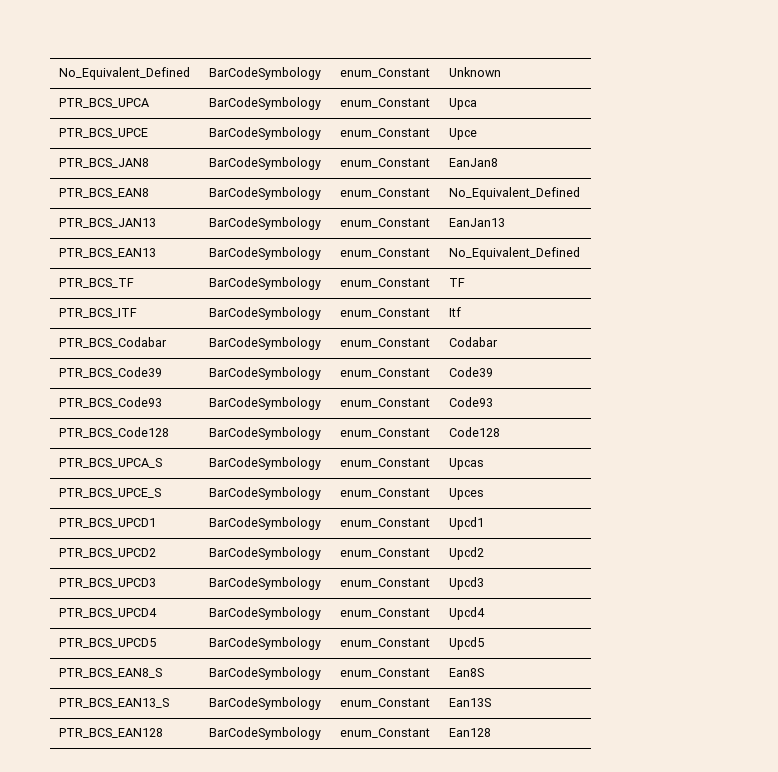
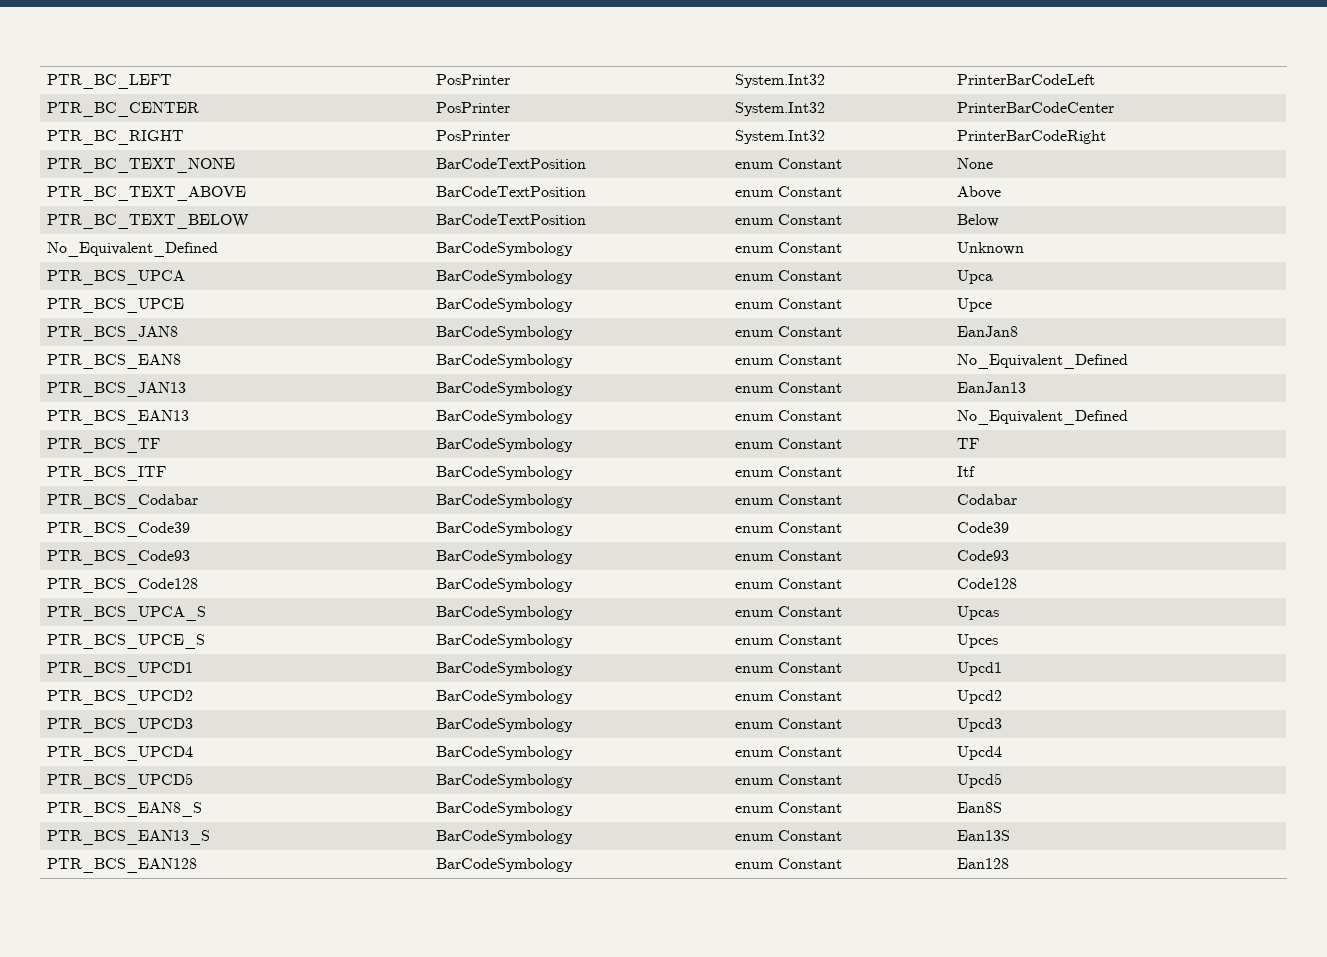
+ PTR_BC_LEFT | PosPrinter | System.Int32 | PrinterBarCodeLeft
+ PTR_BC_CENTER | PosPrinter | System.Int32 | PrinterBarCodeCenter
+ PTR_BC_RIGHT | PosPrinter | System.Int32 | PrinterBarCodeRight
+ PTR_BC_TEXT_NONE | BarCodeTextPosition | enum Constant | None
+ PTR_BC_TEXT_ABOVE | BarCodeTextPosition | enum Constant | Above
+ PTR_BC_TEXT_BELOW | BarCodeTextPosition | enum Constant | Below
- No_Equivalent_Defined | BarCodeSymbology | enum_Constant | Unknown
+ No_Equivalent_Defined | BarCodeSymbology | enum Constant | Unknown
- PTR_BCS_UPCA | BarCodeSymbology | enum_Constant | Upca
+ PTR_BCS_UPCA | BarCodeSymbology | enum Constant | Upca
- PTR_BCS_UPCE | BarCodeSymbology | enum_Constant | Upce
+ PTR_BCS_UPCE | BarCodeSymbology | enum Constant | Upce
- PTR_BCS_JAN8 | BarCodeSymbology | enum_Constant | EanJan8
+ PTR_BCS_JAN8 | BarCodeSymbology | enum Constant | EanJan8
- PTR_BCS_EAN8 | BarCodeSymbology | enum_Constant | No_Equivalent_Defined
+ PTR_BCS_EAN8 | BarCodeSymbology | enum Constant | No_Equivalent_Defined
- PTR_BCS_JAN13 | BarCodeSymbology | enum_Constant | EanJan13
+ PTR_BCS_JAN13 | BarCodeSymbology | enum Constant | EanJan13
- PTR_BCS_EAN13 | BarCodeSymbology | enum_Constant | No_Equivalent_Defined
+ PTR_BCS_EAN13 | BarCodeSymbology | enum Constant | No_Equivalent_Defined
- PTR_BCS_TF | BarCodeSymbology | enum_Constant | TF
+ PTR_BCS_TF | BarCodeSymbology | enum Constant | TF
- PTR_BCS_ITF | BarCodeSymbology | enum_Constant | Itf
+ PTR_BCS_ITF | BarCodeSymbology | enum Constant | Itf
- PTR_BCS_Codabar | BarCodeSymbology | enum_Constant | Codabar
+ PTR_BCS_Codabar | BarCodeSymbology | enum Constant | Codabar
- PTR_BCS_Code39 | BarCodeSymbology | enum_Constant | Code39
+ PTR_BCS_Code39 | BarCodeSymbology | enum Constant | Code39
- PTR_BCS_Code93 | BarCodeSymbology | enum_Constant | Code93
+ PTR_BCS_Code93 | BarCodeSymbology | enum Constant | Code93
- PTR_BCS_Code128 | BarCodeSymbology | enum_Constant | Code128
+ PTR_BCS_Code128 | BarCodeSymbology | enum Constant | Code128
- PTR_BCS_UPCA_S | BarCodeSymbology | enum_Constant | Upcas
+ PTR_BCS_UPCA_S | BarCodeSymbology | enum Constant | Upcas
- PTR_BCS_UPCE_S | BarCodeSymbology | enum_Constant | Upces
+ PTR_BCS_UPCE_S | BarCodeSymbology | enum Constant | Upces
- PTR_BCS_UPCD1 | BarCodeSymbology | enum_Constant | Upcd1
+ PTR_BCS_UPCD1 | BarCodeSymbology | enum Constant | Upcd1
- PTR_BCS_UPCD2 | BarCodeSymbology | enum_Constant | Upcd2
+ PTR_BCS_UPCD2 | BarCodeSymbology | enum Constant | Upcd2
- PTR_BCS_UPCD3 | BarCodeSymbology | enum_Constant | Upcd3
+ PTR_BCS_UPCD3 | BarCodeSymbology | enum Constant | Upcd3
- PTR_BCS_UPCD4 | BarCodeSymbology | enum_Constant | Upcd4
+ PTR_BCS_UPCD4 | BarCodeSymbology | enum Constant | Upcd4
- PTR_BCS_UPCD5 | BarCodeSymbology | enum_Constant | Upcd5
+ PTR_BCS_UPCD5 | BarCodeSymbology | enum Constant | Upcd5
- PTR_BCS_EAN8_S | BarCodeSymbology | enum_Constant | Ean8S
+ PTR_BCS_EAN8_S | BarCodeSymbology | enum Constant | Ean8S
- PTR_BCS_EAN13_S | BarCodeSymbology | enum_Constant | Ean13S
+ PTR_BCS_EAN13_S | BarCodeSymbology | enum Constant | Ean13S
- PTR_BCS_EAN128 | BarCodeSymbology | enum_Constant | Ean128
+ PTR_BCS_EAN128 | BarCodeSymbology | enum Constant | Ean128

